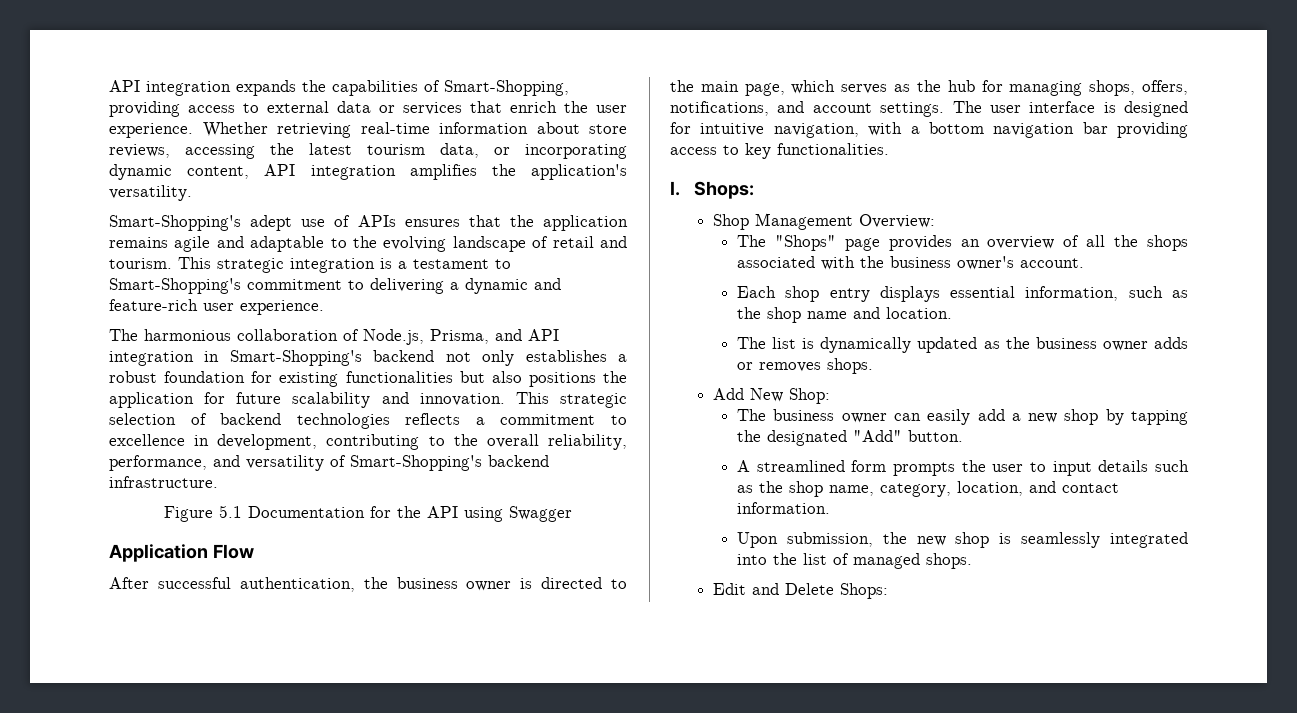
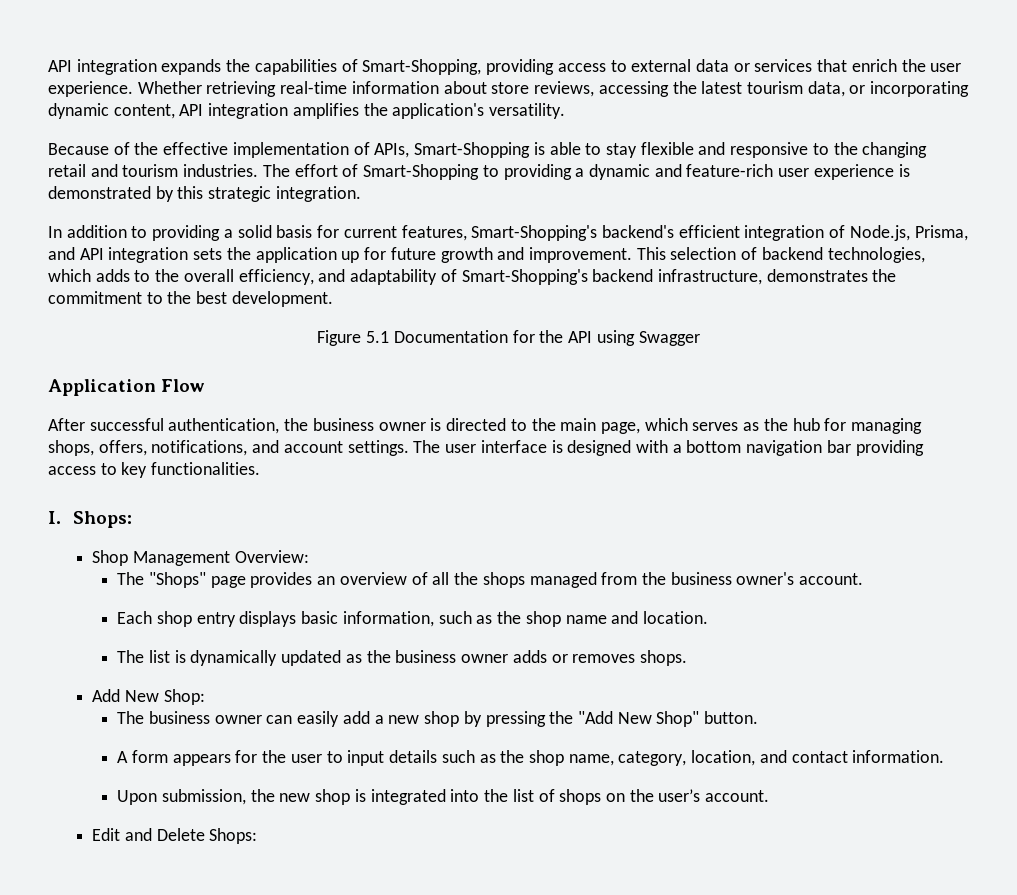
- Smart-Shopping's adept use of APIs ensures that the application remains agile and adaptable to the evolving landscape of retail and tourism. This strategic integration is a testament to Smart-Shopping's commitment to delivering a dynamic and feature-rich user experience.
- The harmonious collaboration of Node.js, Prisma, and API integration in Smart-Shopping's backend not only establishes a robust foundation for existing functionalities but also positions the application for future scalability and innovation. This strategic selection of backend technologies reflects a commitment to excellence in development, contributing to the overall reliability, performance, and versatility of Smart-Shopping's backend infrastructure.
+ Because of the effective implementation of APIs, Smart-Shopping is able to stay flexible and responsive to the changing retail and tourism industries. The effort of Smart-Shopping to providing a dynamic and feature-rich user experience is demonstrated by this strategic integration.
+ In addition to providing a solid basis for current features, Smart-Shopping's backend's efficient integration of Node.js, Prisma, and API integration sets the application up for future growth and improvement. This selection of backend technologies, which adds to the overall efficiency, and adaptability of Smart-Shopping's backend infrastructure, demonstrates the commitment to the best development.
- The user interface is designed for intuitive navigation, with a bottom navigation bar providing access to key functionalities.
+ The user interface is designed with a bottom navigation bar providing access to key functionalities.
- The "Shops" page provides an overview of all the shops associated with the business owner's account.
+ The "Shops" page provides an overview of all the shops managed from the business owner's account.
- Each shop entry displays essential information, such as the shop name and location.
+ Each shop entry displays basic information, such as the shop name and location.
- The business owner can easily add a new shop by tapping the designated "Add" button.
+ The business owner can easily add a new shop by pressing the "Add New Shop" button.
- A streamlined form prompts the user to input details such as the shop name, category, location, and contact information.
+ A form appears for the user to input details such as the shop name, category, location, and contact information.
- Upon submission, the new shop is seamlessly integrated into the list of managed shops.
+ Upon submission, the new shop is integrated into the list of shops on the user’s account.

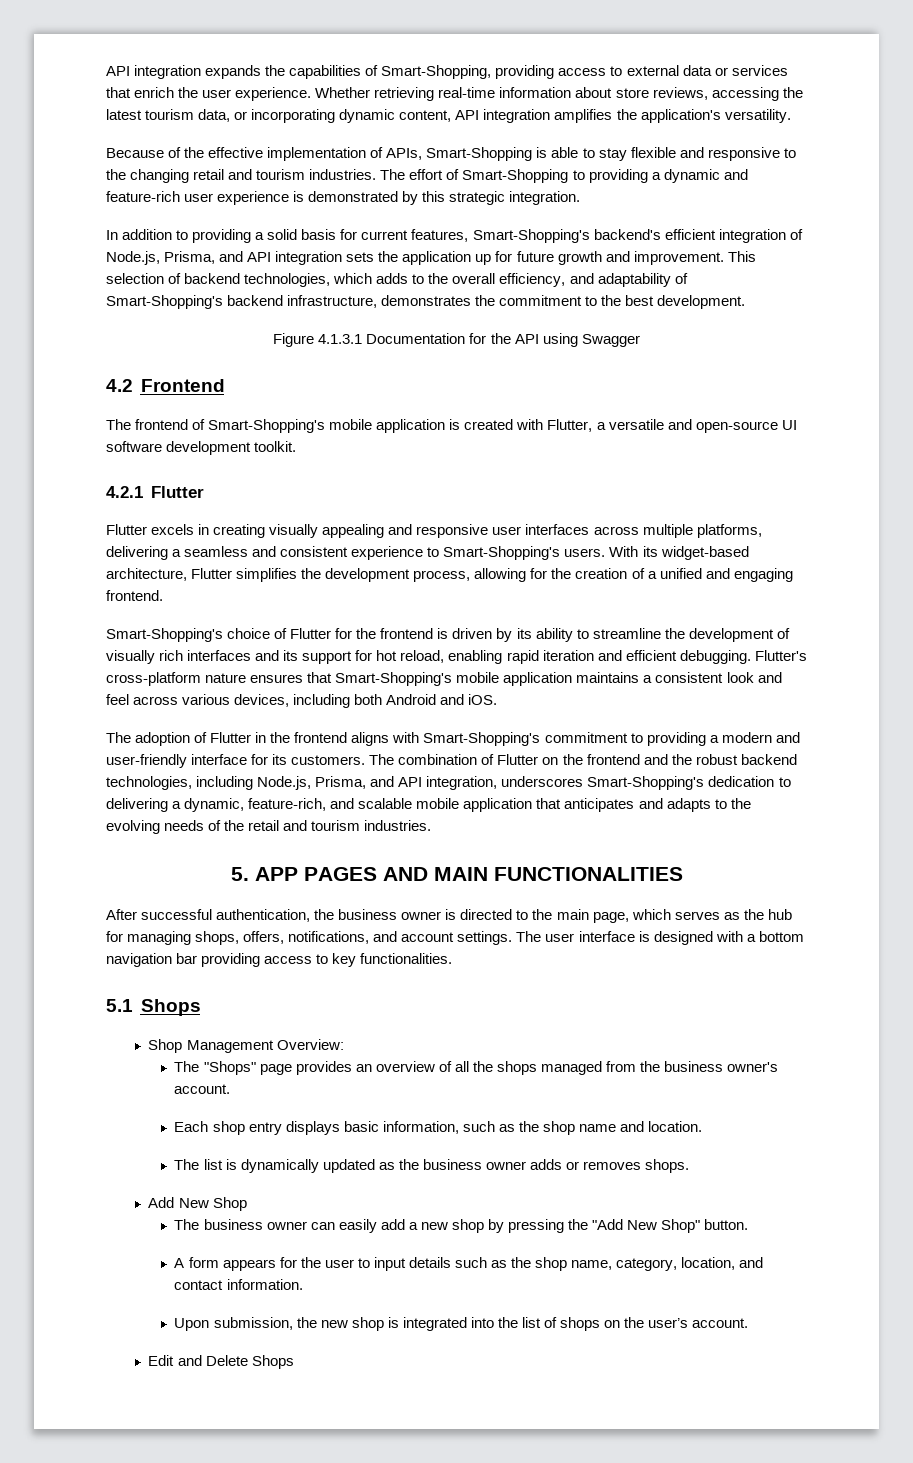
- Figure 5.1 Documentation for the API using Swagger
+ Figure 4.1.3.1 Documentation for the API using Swagger
- Application Flow
+ 4.2 Frontend
+ The frontend of Smart-Shopping's mobile application is created with Flutter, a versatile and open-source UI software development toolkit.
+ 4.2.1 Flutter
+ Flutter excels in creating visually appealing and responsive user interfaces across multiple platforms, delivering a seamless and consistent experience to Smart-Shopping's users. With its widget-based architecture, Flutter simplifies the development process, allowing for the creation of a unified and engaging frontend.
+ Smart-Shopping's choice of Flutter for the frontend is driven by its ability to streamline the development of visually rich interfaces and its support for hot reload, enabling rapid iteration and efficient debugging. Flutter's cross-platform nature ensures that Smart-Shopping's mobile application maintains a consistent look and feel across various devices, including both Android and iOS.
+ The adoption of Flutter in the frontend aligns with Smart-Shopping's commitment to providing a modern and user-friendly interface for its customers. The combination of Flutter on the frontend and the robust backend technologies, including Node.js, Prisma, and API integration, underscores Smart-Shopping's dedication to delivering a dynamic, feature-rich, and scalable mobile application that anticipates and adapts to the evolving needs of the retail and tourism industries.
+ 5. APP PAGES AND MAIN FUNCTIONALITIES
- I. Shops:
+ 5.1 Shops
- Add New Shop:
+ Add New Shop
- Edit and Delete Shops:
+ Edit and Delete Shops

